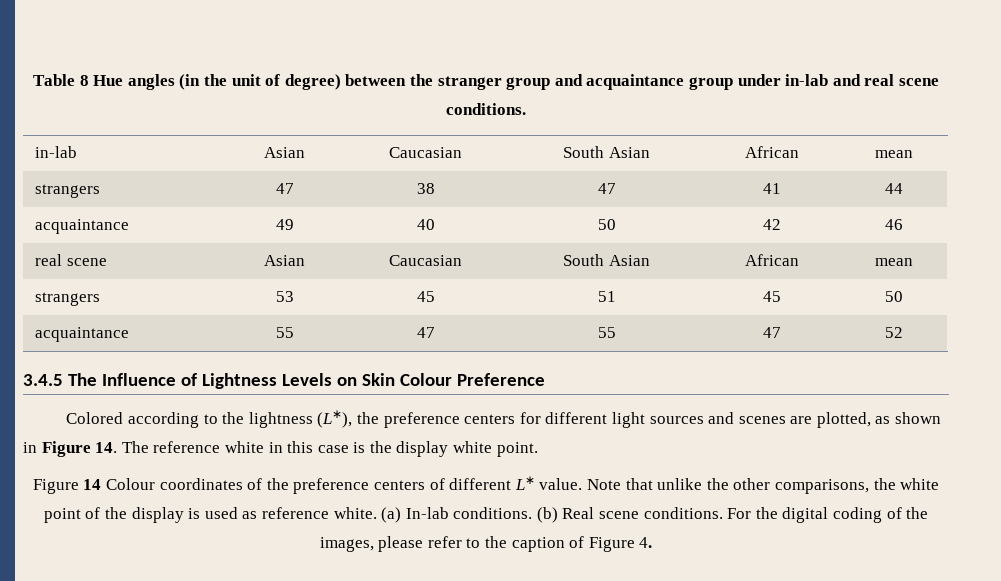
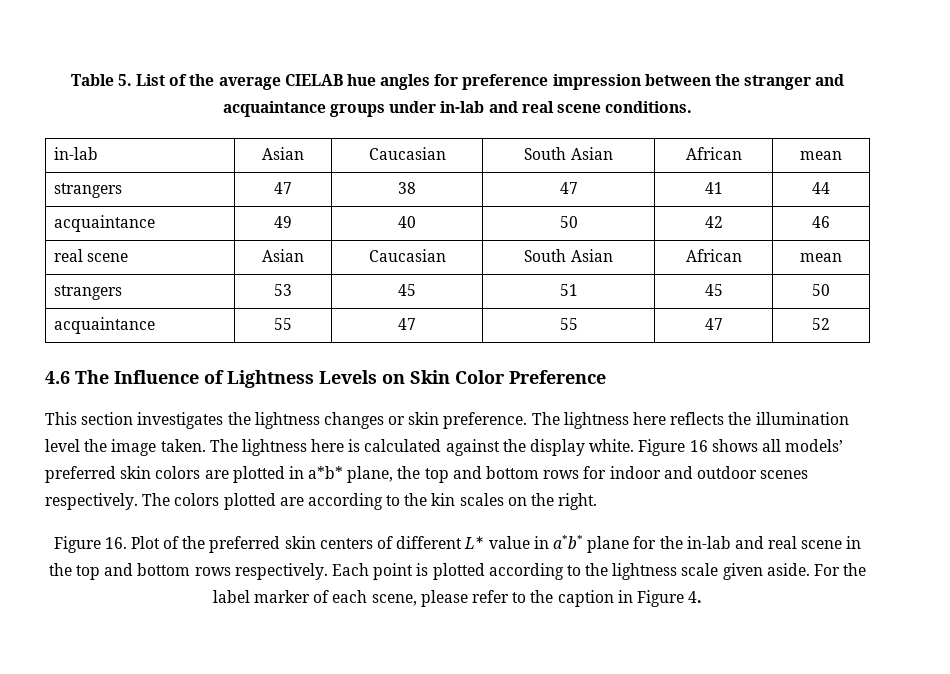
- Table 8 Hue angles (in the unit of degree) between the stranger group and acquaintance group under in-lab and real scene conditions.
+ Table 5. List of the average CIELAB hue angles for preference impression between the stranger and acquaintance groups under in-lab and real scene conditions.
- 3.4.5 The Influence of Lightness Levels on Skin Colour Preference
+ 4.6 The Influence of Lightness Levels on Skin Color Preference
- Colored according to the lightness (L∗), the preference centers for different light sources and scenes are plotted, as shown in Figure 14. The reference white in this case is the display white point.
- Figure 14 Colour coordinates of the preference centers of different L∗ value. Note that unlike the other comparisons, the white point of the display is used as reference white. (a) In‐lab conditions. (b) Real scene conditions. For the digital coding of the images, please refer to the caption of Figure 4.
+ This section investigates the lightness changes or skin preference. The lightness here reflects the illumination level the image taken. The lightness here is calculated against the display white. Figure 16 shows all models’ preferred skin colors are plotted in a*b* plane, the top and bottom rows for indoor and outdoor scenes respectively. The colors plotted are according to the kin scales on the right.
+ Figure 16. Plot of the preferred skin centers of different L∗ value in a*b* plane for the in-lab and real scene in the top and bottom rows respectively. Each point is plotted according to the lightness scale given aside. For the label marker of each scene, please refer to the caption in Figure 4.

